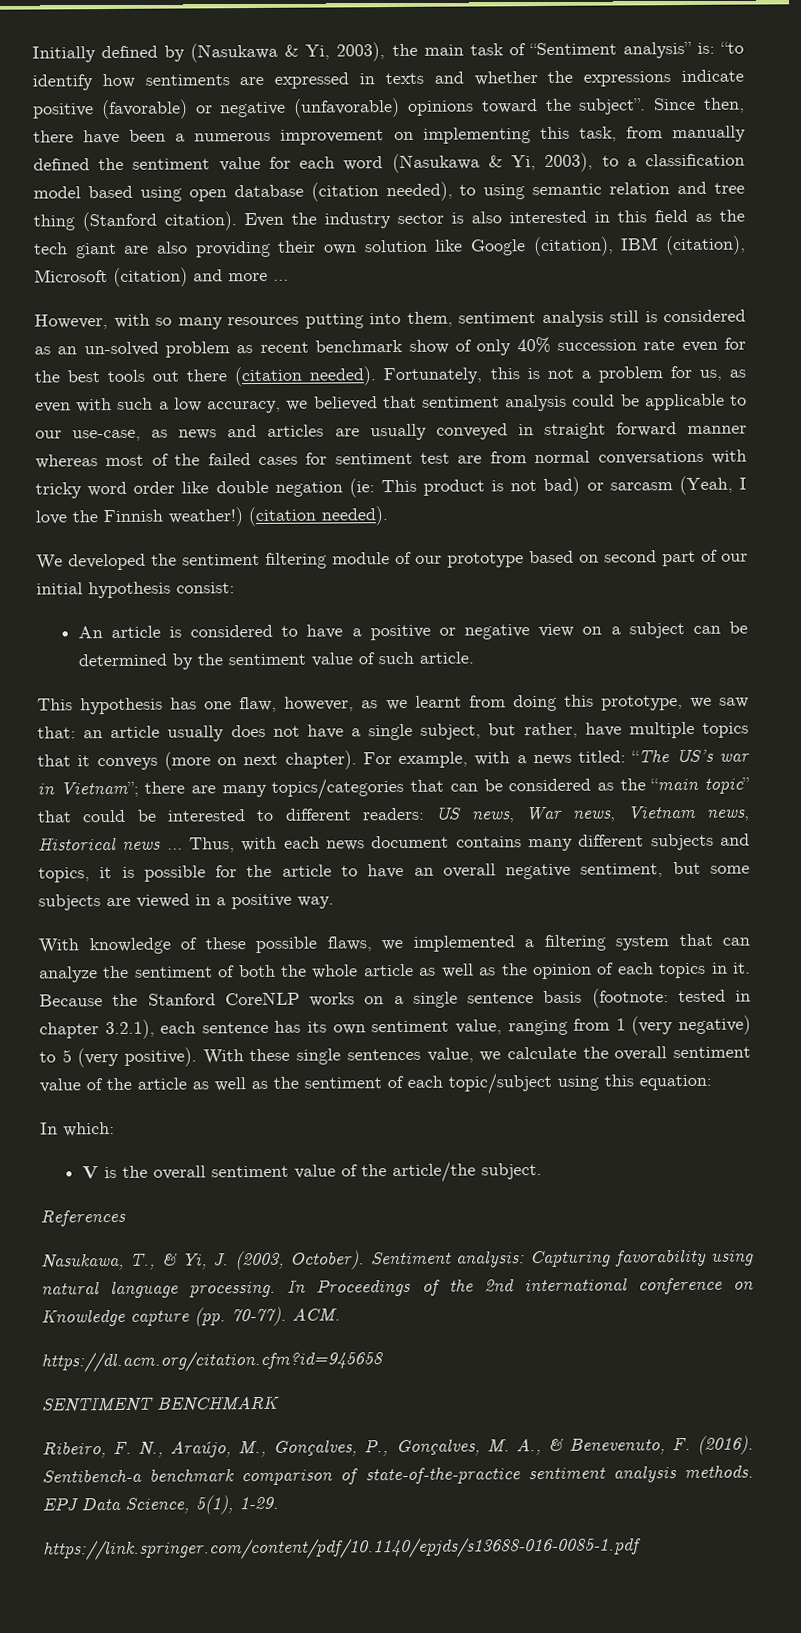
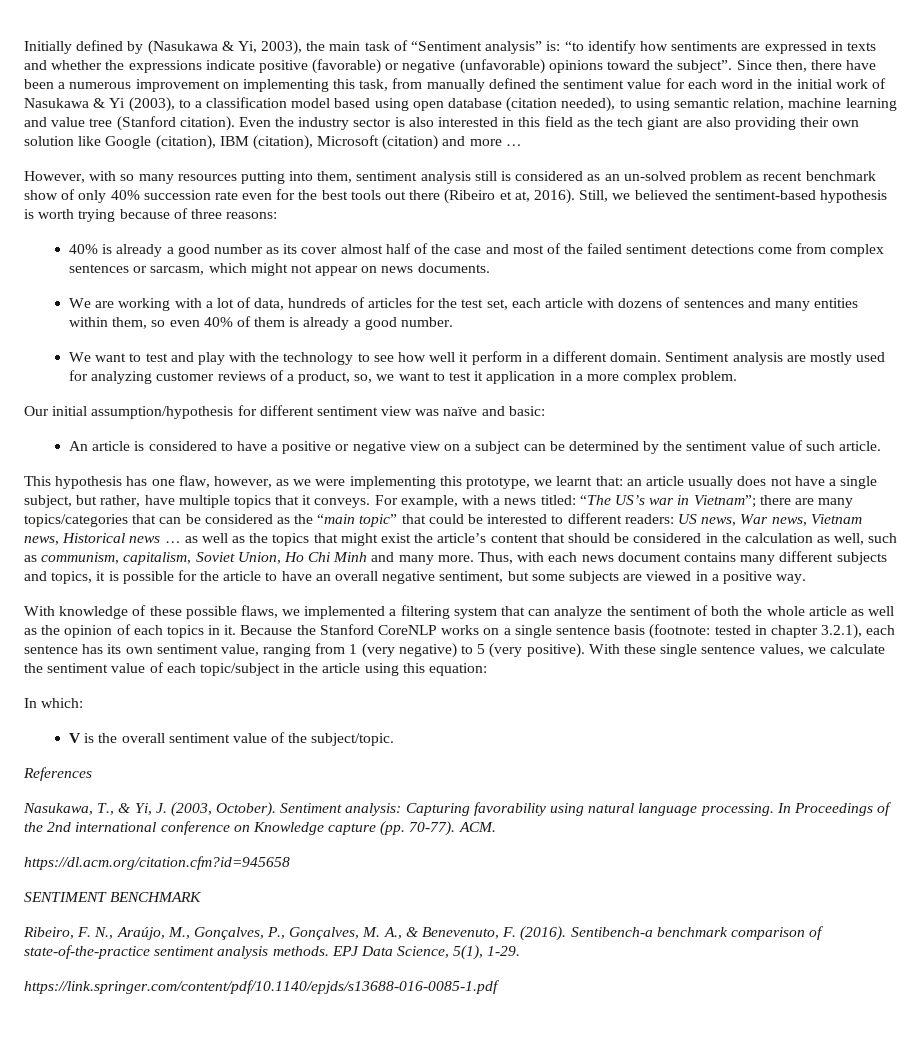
- Since then, there have been a numerous improvement on implementing this task, from manually defined the sentiment value for each word (Nasukawa & Yi, 2003), to a classification model based using open database (citation needed), to using semantic relation and tree thing (Stanford citation).
+ Since then, there have been a numerous improvement on implementing this task, from manually defined the sentiment value for each word in the initial work of Nasukawa & Yi (2003), to a classification model based using open database (citation needed), to using semantic relation, machine learning and value tree (Stanford citation).
- However, with so many resources putting into them, sentiment analysis still is considered as an un-solved problem as recent benchmark show of only 40% succession rate even for the best tools out there (citation needed). Fortunately, this is not a problem for us, as even with such a low accuracy, we believed that sentiment analysis could be applicable to our use-case, as news and articles are usually conveyed in straight forward manner whereas most of the failed cases for sentiment test are from normal conversations with tricky word order like double negation (ie: This product is not bad) or sarcasm (Yeah, I love the Finnish weather!) (citation needed).
- We developed the sentiment filtering module of our prototype based on second part of our initial hypothesis consist:
+ However, with so many resources putting into them, sentiment analysis still is considered as an un-solved problem as recent benchmark show of only 40% succession rate even for the best tools out there (Ribeiro et at, 2016). Still, we believed the sentiment-based hypothesis is worth trying because of three reasons:
+ 40% is already a good number as its cover almost half of the case and most of the failed sentiment detections come from complex sentences or sarcasm, which might not appear on news documents.
+ We are working with a lot of data, hundreds of articles for the test set, each article with dozens of sentences and many entities within them, so even 40% of them is already a good number.
+ We want to test and play with the technology to see how well it perform in a different domain. Sentiment analysis are mostly used for analyzing customer reviews of a product, so, we want to test it application in a more complex problem.
+ Our initial assumption/hypothesis for different sentiment view was naïve and basic:
- This hypothesis has one flaw, however, as we learnt from doing this prototype, we saw that: an article usually does not have a single subject, but rather, have multiple topics that it conveys (more on next chapter).
+ This hypothesis has one flaw, however, as we were implementing this prototype, we learnt that: an article usually does not have a single subject, but rather, have multiple topics that it conveys.
- For example, with a news titled: “The US’s war in Vietnam”; there are many topics/categories that can be considered as the “main topic” that could be interested to different readers: US news, War news, Vietnam news, Historical news …
+ For example, with a news titled: “The US’s war in Vietnam”; there are many topics/categories that can be considered as the “main topic” that could be interested to different readers: US news, War news, Vietnam news, Historical news … as well as the topics that might exist the article’s content that should be considered in the calculation as well, such as communism, capitalism, Soviet Union, Ho Chi Minh and many more.
- With these single sentences value, we calculate the overall sentiment value of the article as well as the sentiment of each topic/subject using this equation:
+ With these single sentence values, we calculate the sentiment value of each topic/subject in the article using this equation:
- V is the overall sentiment value of the article/the subject.
+ V is the overall sentiment value of the subject/topic.

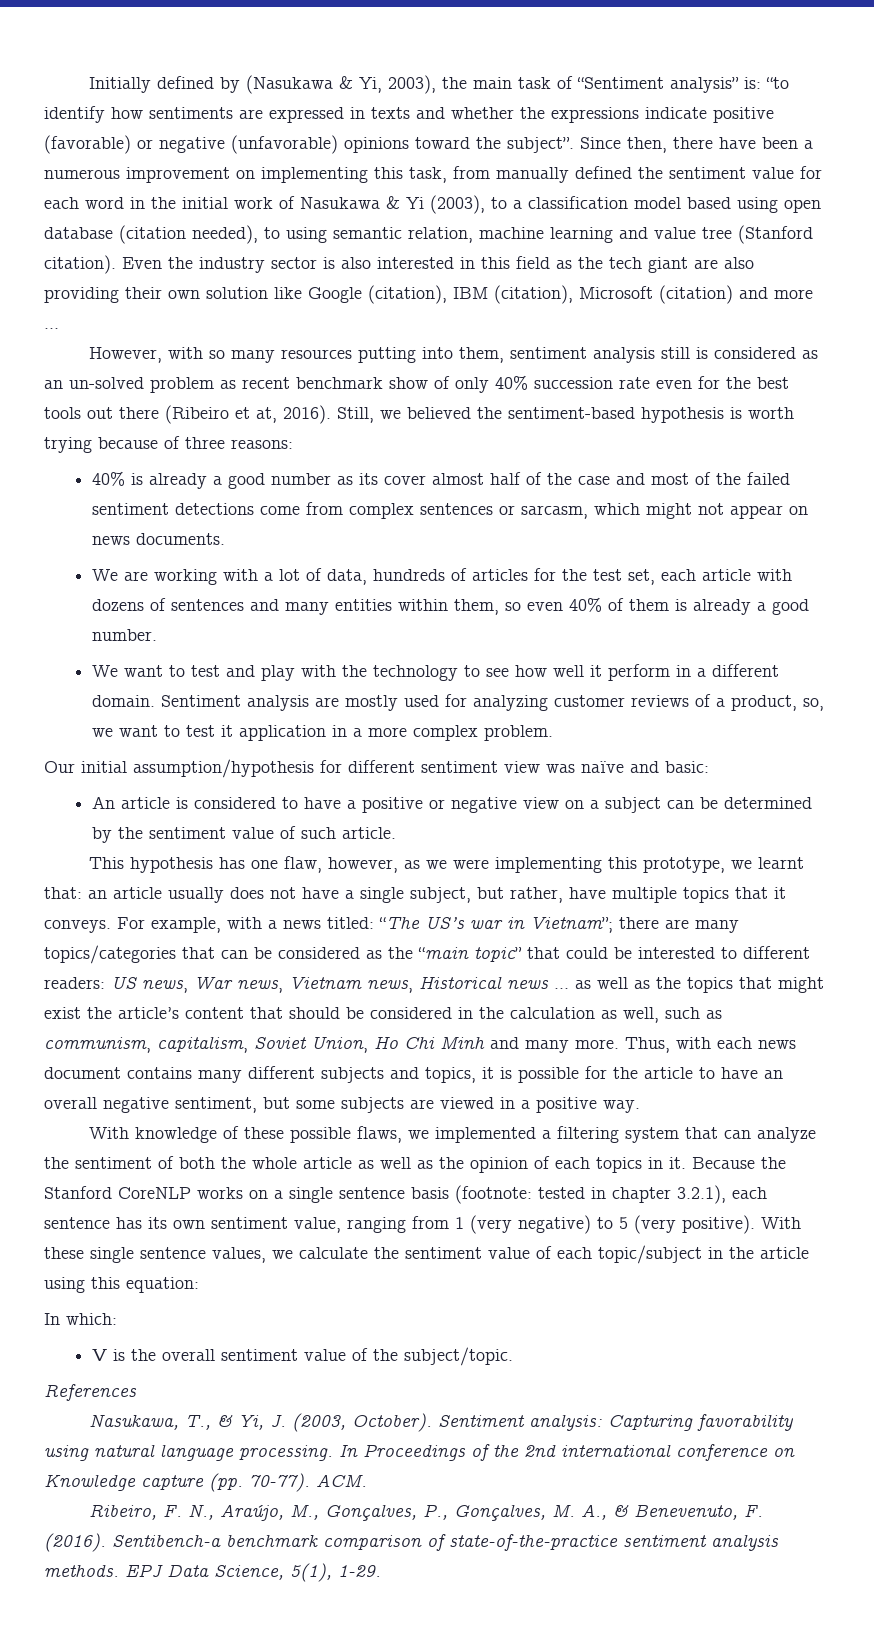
- https://dl.acm.org/citation.cfm?id=945658
- SENTIMENT BENCHMARK
- https://link.springer.com/content/pdf/10.1140/epjds/s13688-016-0085-1.pdf

